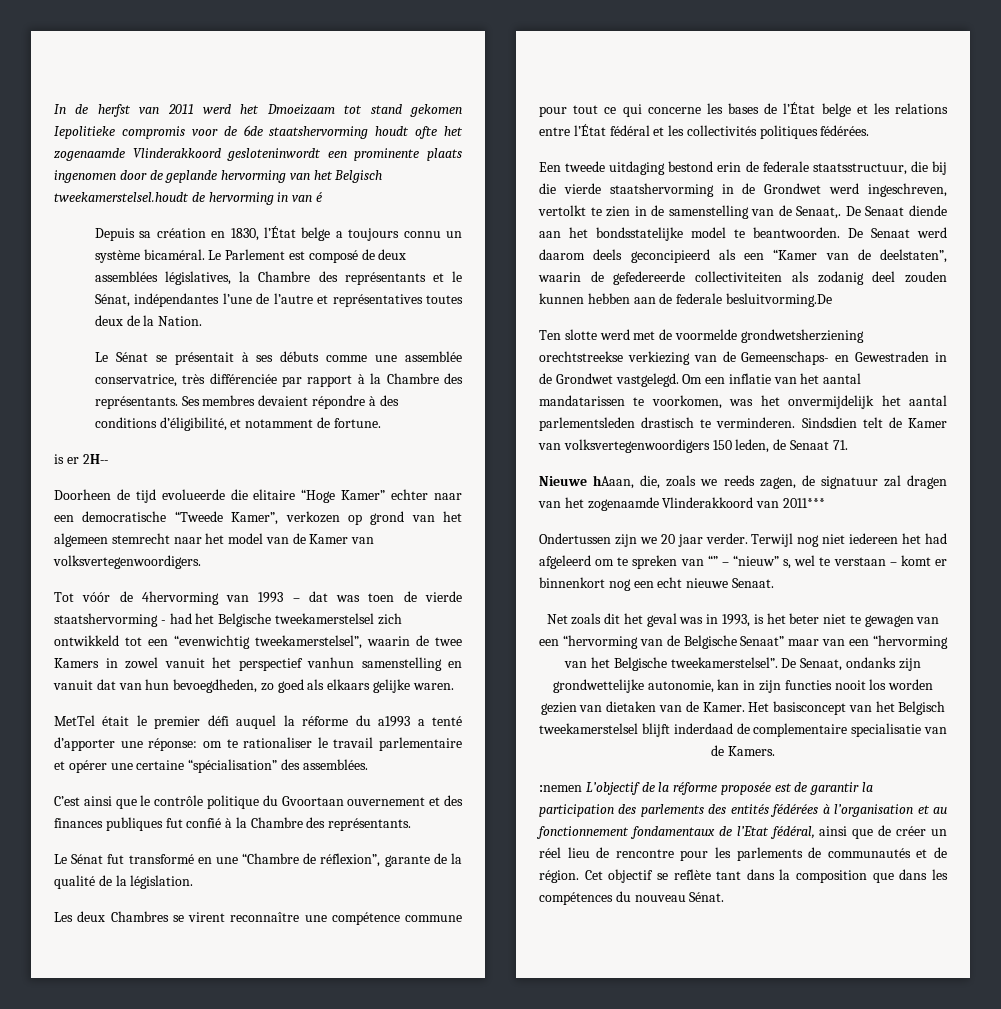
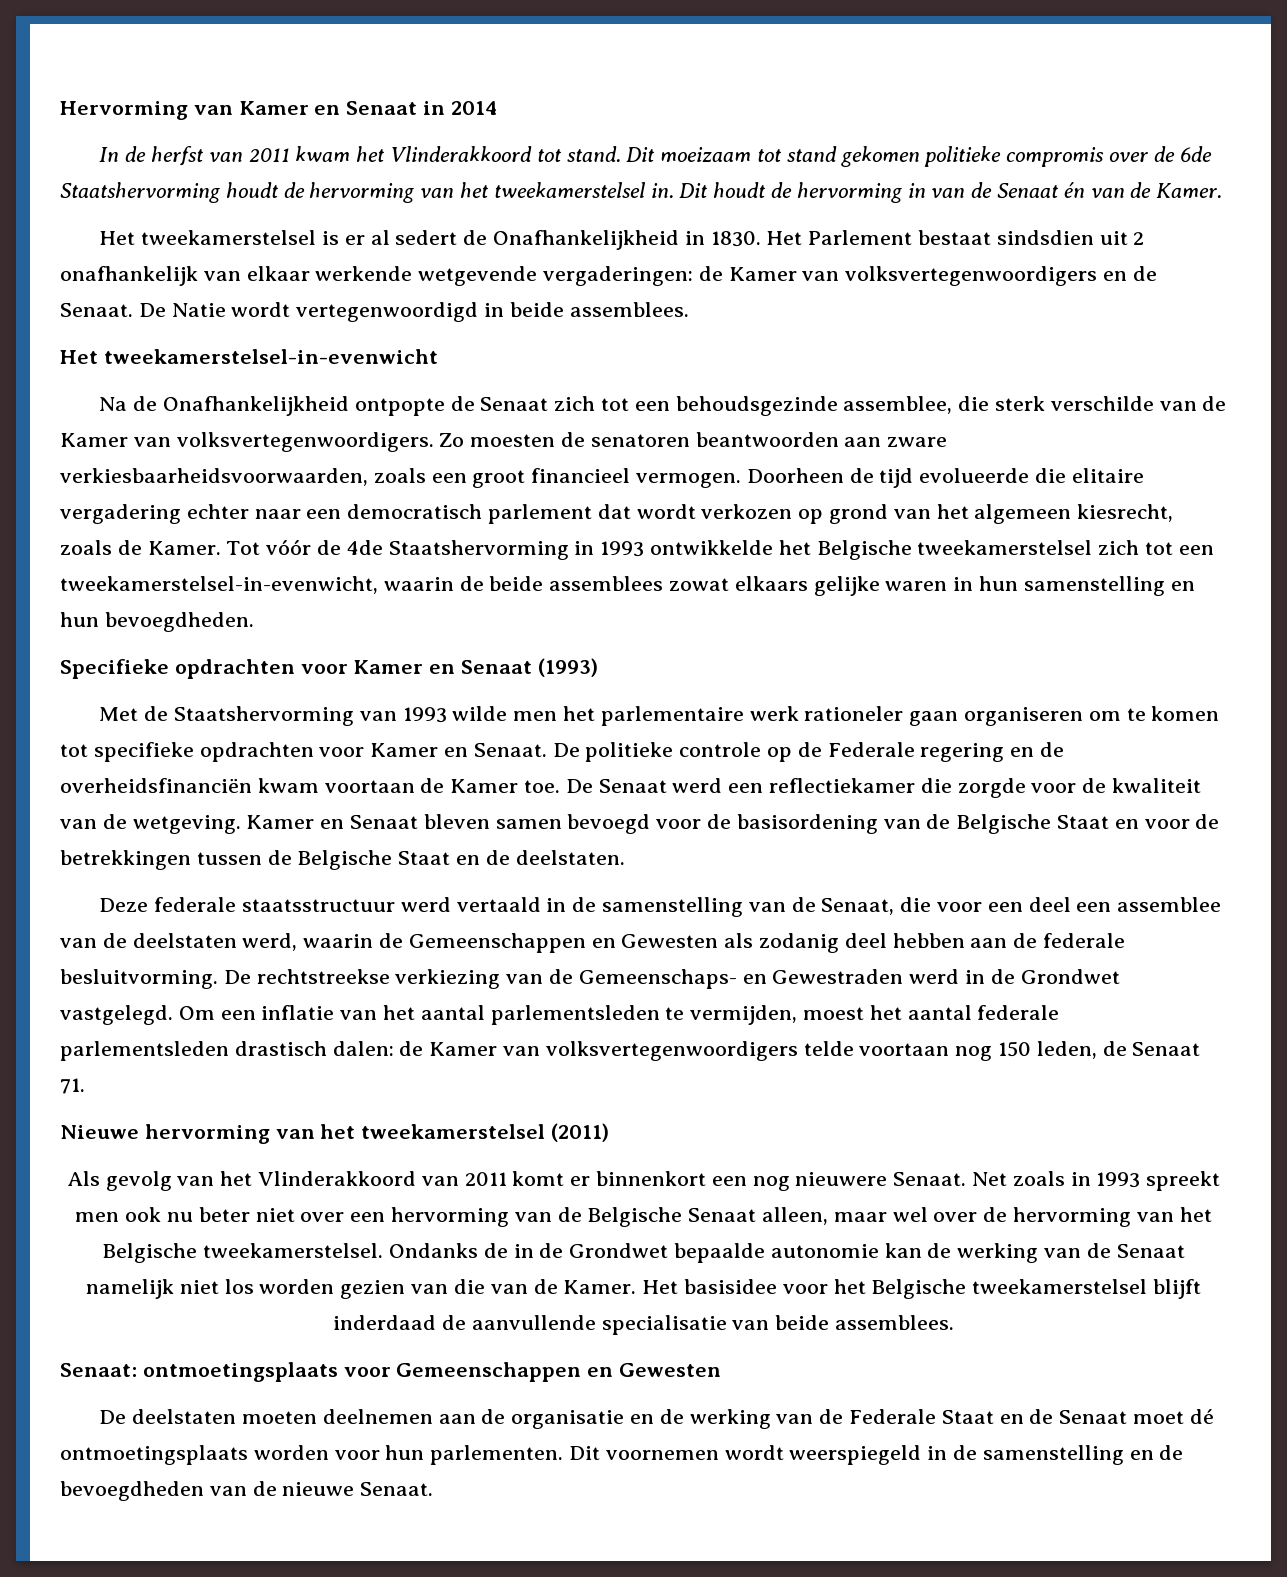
+ Hervorming van Kamer en Senaat in 2014
- In de herfst van 2011 werd het Dmoeizaam tot stand gekomen Iepolitieke compromis voor de 6de staatshervorming houdt ofte het zogenaamde Vlinderakkoord gesloteninwordt een prominente plaats ingenomen door de geplande hervorming van het Belgisch tweekamerstelsel.houdt de hervorming in van é
- Depuis sa création en 1830, l’État belge a toujours connu un système bicaméral. Le Parlement est composé de deux assemblées législatives, la Chambre des représentants et le Sénat, indépendantes l’une de l’autre et représentatives toutes deux de la Nation.
- Le Sénat se présentait à ses débuts comme une assemblée conservatrice, très différenciée par rapport à la Chambre des représentants. Ses membres devaient répondre à des conditions d’éligibilité, et notamment de fortune.
- is er 2H--
- Doorheen de tijd evolueerde die elitaire “Hoge Kamer” echter naar een democratische “Tweede Kamer”, verkozen op grond van het algemeen stemrecht naar het model van de Kamer van volksvertegenwoordigers.
- Tot vóór de 4hervorming van 1993 – dat was toen de vierde staatshervorming - had het Belgische tweekamerstelsel zich ontwikkeld tot een “evenwichtig tweekamerstelsel”, waarin de twee Kamers in zowel vanuit het perspectief vanhun samenstelling en vanuit dat van hun bevoegdheden, zo goed als elkaars gelijke waren.
- MetTel était le premier défi auquel la réforme du a1993 a tenté d’apporter une réponse: om te rationaliser le travail parlementaire et opérer une certaine “spécialisation” des assemblées.
- C’est ainsi que le contrôle politique du Gvoortaan ouvernement et des finances publiques fut confié à la Chambre des représentants.
- Le Sénat fut transformé en une “Chambre de réflexion”, garante de la qualité de la législation.
- Les deux Chambres se virent reconnaître une compétence commune pour tout ce qui concerne les bases de l’État belge et les relations entre l’État fédéral et les collectivités politiques fédérées.
- Een tweede uitdaging bestond erin de federale staatsstructuur, die bij die vierde staatshervorming in de Grondwet werd ingeschreven, vertolkt te zien in de samenstelling van de Senaat,. De Senaat diende aan het bondsstatelijke model te beantwoorden. De Senaat werd daarom deels geconcipieerd als een “Kamer van de deelstaten”, waarin de gefedereerde collectiviteiten als zodanig deel zouden kunnen hebben aan de federale besluitvorming.De
- Ten slotte werd met de voormelde grondwetsherziening orechtstreekse verkiezing van de Gemeenschaps- en Gewestraden in de Grondwet vastgelegd.
+ In de herfst van 2011 kwam het Vlinderakkoord tot stand. Dit moeizaam tot stand gekomen politieke compromis over de 6de Staatshervorming houdt de hervorming van het tweekamerstelsel in. Dit houdt de hervorming in van de Senaat én van de Kamer.
+ Het tweekamerstelsel is er al sedert de Onafhankelijkheid in 1830. Het Parlement bestaat sindsdien uit 2 onafhankelijk van elkaar werkende wetgevende vergaderingen: de Kamer van volksvertegenwoordigers en de Senaat. De Natie wordt vertegenwoordigd in beide assemblees.
+ Het tweekamerstelsel-in-evenwicht
+ Na de Onafhankelijkheid ontpopte de Senaat zich tot een behoudsgezinde assemblee, die sterk verschilde van de Kamer van volksvertegenwoordigers. Zo moesten de senatoren beantwoorden aan zware verkiesbaarheidsvoorwaarden, zoals een groot financieel vermogen. Doorheen de tijd evolueerde die elitaire vergadering echter naar een democratisch parlement dat wordt verkozen op grond van het algemeen kiesrecht, zoals de Kamer. Tot vóór de 4de Staatshervorming in 1993 ontwikkelde het Belgische tweekamerstelsel zich tot een tweekamerstelsel-in-evenwicht, waarin de beide assemblees zowat elkaars gelijke waren in hun samenstelling en hun bevoegdheden.
+ Specifieke opdrachten voor Kamer en Senaat (1993)
+ Met de Staatshervorming van 1993 wilde men het parlementaire werk rationeler gaan organiseren om te komen tot specifieke opdrachten voor Kamer en Senaat. De politieke controle op de Federale regering en de overheidsfinanciën kwam voortaan de Kamer toe. De Senaat werd een reflectiekamer die zorgde voor de kwaliteit van de wetgeving. Kamer en Senaat bleven samen bevoegd voor de basisordening van de Belgische Staat en voor de betrekkingen tussen de Belgische Staat en de deelstaten.
+ Deze federale staatsstructuur werd vertaald in de samenstelling van de Senaat, die voor een deel een assemblee van de deelstaten werd, waarin de Gemeenschappen en Gewesten als zodanig deel hebben aan de federale besluitvorming. De rechtstreekse verkiezing van de Gemeenschaps- en Gewestraden werd in de Grondwet vastgelegd.
- Om een inflatie van het aantal mandatarissen te voorkomen, was het onvermijdelijk het aantal parlementsleden drastisch te verminderen. Sindsdien telt de Kamer van volksvertegenwoordigers 150 leden, de Senaat 71.
+ Om een inflatie van het aantal parlementsleden te vermijden, moest het aantal federale parlementsleden drastisch dalen: de Kamer van volksvertegenwoordigers telde voortaan nog 150 leden, de Senaat 71.
- Nieuwe hAaan, die, zoals we reeds zagen, de signatuur zal dragen van het zogenaamde Vlinderakkoord van 2011***
- Ondertussen zijn we 20 jaar verder. Terwijl nog niet iedereen het had afgeleerd om te spreken van “” – “nieuw” s, wel te verstaan – komt er binnenkort nog een echt nieuwe Senaat.
- Net zoals dit het geval was in 1993, is het beter niet te gewagen van een “hervorming van de Belgische Senaat” maar van een “hervorming van het Belgische tweekamerstelsel”. De Senaat, ondanks zijn grondwettelijke autonomie, kan in zijn functies nooit los worden gezien van dietaken van de Kamer.
+ Nieuwe hervorming van het tweekamerstelsel (2011)
+ Als gevolg van het Vlinderakkoord van 2011 komt er binnenkort een nog nieuwere Senaat. Net zoals in 1993 spreekt men ook nu beter niet over een hervorming van de Belgische Senaat alleen, maar wel over de hervorming van het Belgische tweekamerstelsel. Ondanks de in de Grondwet bepaalde autonomie kan de werking van de Senaat namelijk niet los worden gezien van die van de Kamer.
- Het basisconcept van het Belgisch tweekamerstelsel blijft inderdaad de complementaire specialisatie van de Kamers.
- :nemen L’objectif de la réforme proposée est de garantir la participation des parlements des entités fédérées à l’organisation et au fonctionnement fondamentaux de l’Etat fédéral, ainsi que de créer un réel lieu de rencontre pour les parlements de communautés et de région. Cet objectif se reflète tant dans la composition que dans les compétences du nouveau Sénat.
+ Het basisidee voor het Belgische tweekamerstelsel blijft inderdaad de aanvullende specialisatie van beide assemblees.
+ Senaat: ontmoetingsplaats voor Gemeenschappen en Gewesten
+ De deelstaten moeten deelnemen aan de organisatie en de werking van de Federale Staat en de Senaat moet dé ontmoetingsplaats worden voor hun parlementen. Dit voornemen wordt weerspiegeld in de samenstelling en de bevoegdheden van de nieuwe Senaat.

